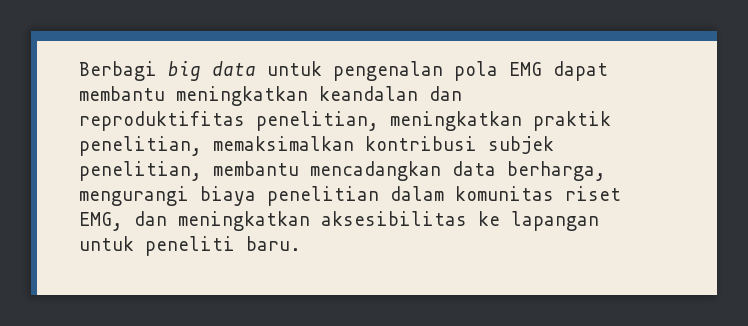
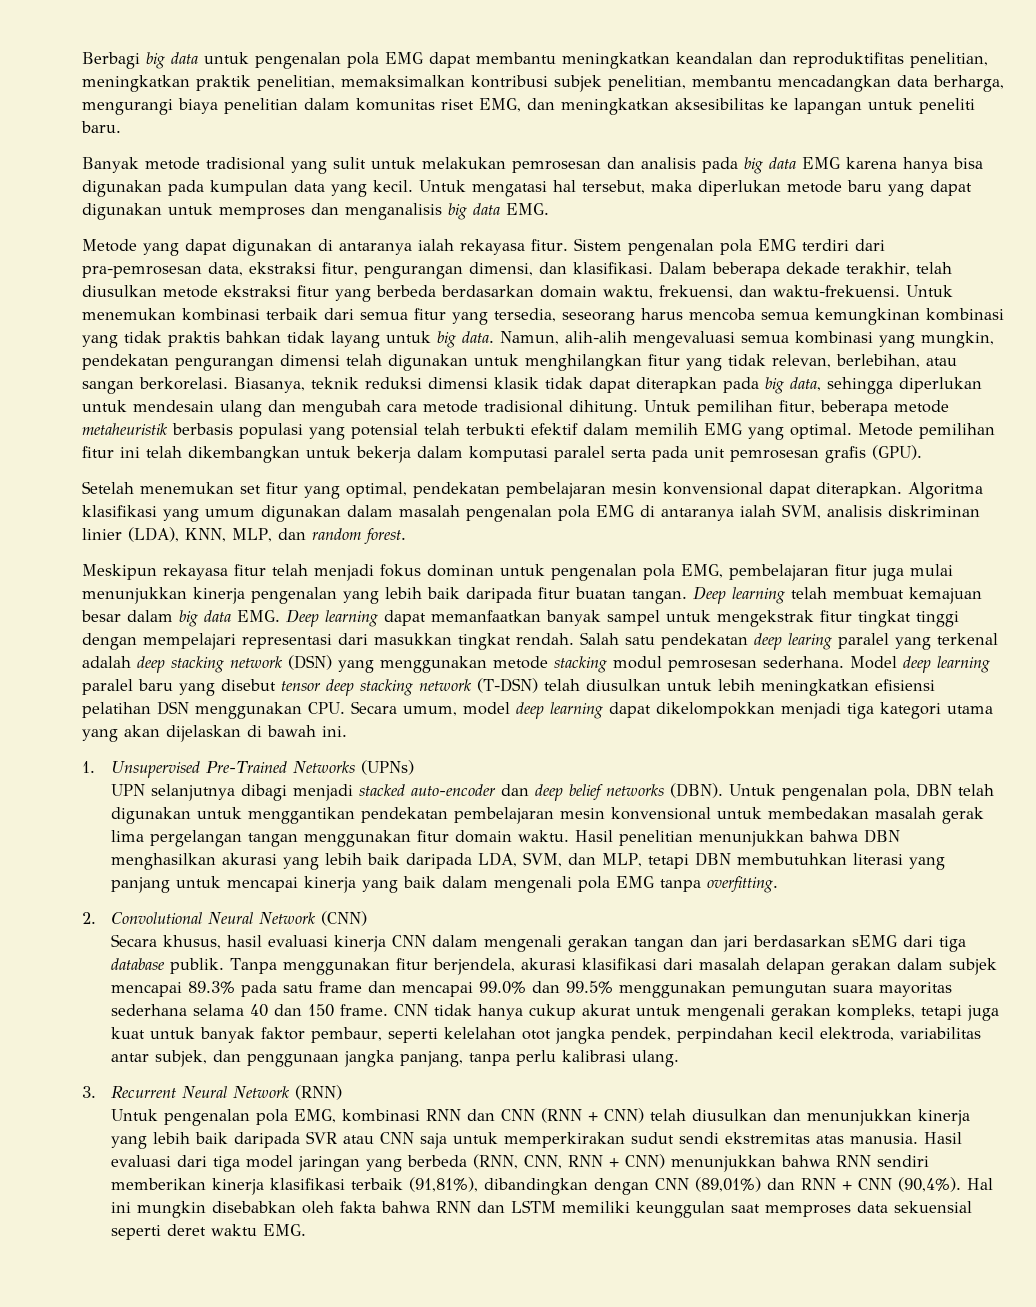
+ Banyak metode tradisional yang sulit untuk melakukan pemrosesan dan analisis pada big data EMG karena hanya bisa digunakan pada kumpulan data yang kecil. Untuk mengatasi hal tersebut, maka diperlukan metode baru yang dapat digunakan untuk memproses dan menganalisis big data EMG.
+ Metode yang dapat digunakan di antaranya ialah rekayasa fitur. Sistem pengenalan pola EMG terdiri dari pra-pemrosesan data, ekstraksi fitur, pengurangan dimensi, dan klasifikasi. Dalam beberapa dekade terakhir, telah diusulkan metode ekstraksi fitur yang berbeda berdasarkan domain waktu, frekuensi, dan waktu-frekuensi. Untuk menemukan kombinasi terbaik dari semua fitur yang tersedia, seseorang harus mencoba semua kemungkinan kombinasi yang tidak praktis bahkan tidak layang untuk big data. Namun, alih-alih mengevaluasi semua kombinasi yang mungkin, pendekatan pengurangan dimensi telah digunakan untuk menghilangkan fitur yang tidak relevan, berlebihan, atau sangan berkorelasi. Biasanya, teknik reduksi dimensi klasik tidak dapat diterapkan pada big data, sehingga diperlukan untuk mendesain ulang dan mengubah cara metode tradisional dihitung. Untuk pemilihan fitur, beberapa metode metaheuristik berbasis populasi yang potensial telah terbukti efektif dalam memilih EMG yang optimal. Metode pemilihan fitur ini telah dikembangkan untuk bekerja dalam komputasi paralel serta pada unit pemrosesan grafis (GPU).
+ Setelah menemukan set fitur yang optimal, pendekatan pembelajaran mesin konvensional dapat diterapkan. Algoritma klasifikasi yang umum digunakan dalam masalah pengenalan pola EMG di antaranya ialah SVM, analisis diskriminan linier (LDA), KNN, MLP, dan random forest.
+ Meskipun rekayasa fitur telah menjadi fokus dominan untuk pengenalan pola EMG, pembelajaran fitur juga mulai menunjukkan kinerja pengenalan yang lebih baik daripada fitur buatan tangan. Deep learning telah membuat kemajuan besar dalam big data EMG. Deep learning dapat memanfaatkan banyak sampel untuk mengekstrak fitur tingkat tinggi dengan mempelajari representasi dari masukkan tingkat rendah. Salah satu pendekatan deep learing paralel yang terkenal adalah deep stacking network (DSN) yang menggunakan metode stacking modul pemrosesan sederhana. Model deep learning paralel baru yang disebut tensor deep stacking network (T-DSN) telah diusulkan untuk lebih meningkatkan efisiensi pelatihan DSN menggunakan CPU. Secara umum, model deep learning dapat dikelompokkan menjadi tiga kategori utama yang akan dijelaskan di bawah ini.
+ 1. Unsupervised Pre-Trained Networks (UPNs)
+ UPN selanjutnya dibagi menjadi stacked auto-encoder dan deep belief networks (DBN). Untuk pengenalan pola, DBN telah digunakan untuk menggantikan pendekatan pembelajaran mesin konvensional untuk membedakan masalah gerak lima pergelangan tangan menggunakan fitur domain waktu. Hasil penelitian menunjukkan bahwa DBN menghasilkan akurasi yang lebih baik daripada LDA, SVM, dan MLP, tetapi DBN membutuhkan literasi yang panjang untuk mencapai kinerja yang baik dalam mengenali pola EMG tanpa overfitting.
+ 2. Convolutional Neural Network (CNN)
+ Secara khusus, hasil evaluasi kinerja CNN dalam mengenali gerakan tangan dan jari berdasarkan sEMG dari tiga database publik. Tanpa menggunakan fitur berjendela, akurasi klasifikasi dari masalah delapan gerakan dalam subjek mencapai 89.3% pada satu frame dan mencapai 99.0% dan 99.5% menggunakan pemungutan suara mayoritas sederhana selama 40 dan 150 frame. CNN tidak hanya cukup akurat untuk mengenali gerakan kompleks, tetapi juga kuat untuk banyak faktor pembaur, seperti kelelahan otot jangka pendek, perpindahan kecil elektroda, variabilitas antar subjek, dan penggunaan jangka panjang, tanpa perlu kalibrasi ulang.
+ 3. Recurrent Neural Network (RNN)
+ Untuk pengenalan pola EMG, kombinasi RNN dan CNN (RNN + CNN) telah diusulkan dan menunjukkan kinerja yang lebih baik daripada SVR atau CNN saja untuk memperkirakan sudut sendi ekstremitas atas manusia. Hasil evaluasi dari tiga model jaringan yang berbeda (RNN, CNN, RNN + CNN) menunjukkan bahwa RNN sendiri memberikan kinerja klasifikasi terbaik (91,81%), dibandingkan dengan CNN (89,01%) dan RNN + CNN (90,4%). Hal ini mungkin disebabkan oleh fakta bahwa RNN dan LSTM memiliki keunggulan saat memproses data sekuensial seperti deret waktu EMG.

